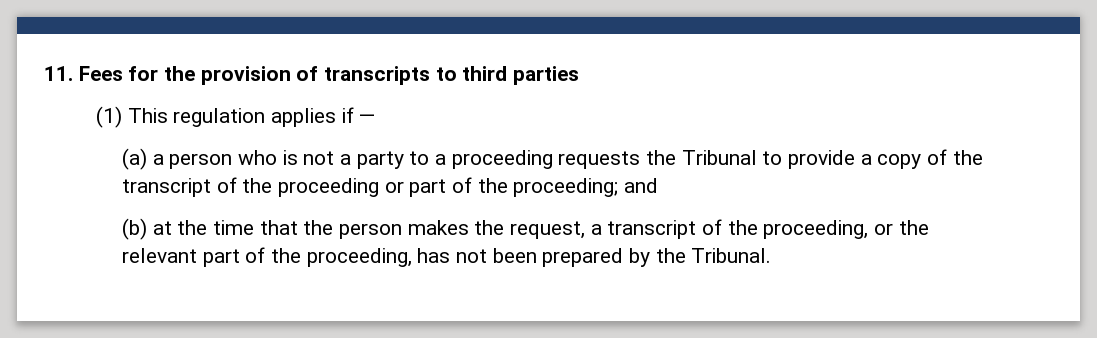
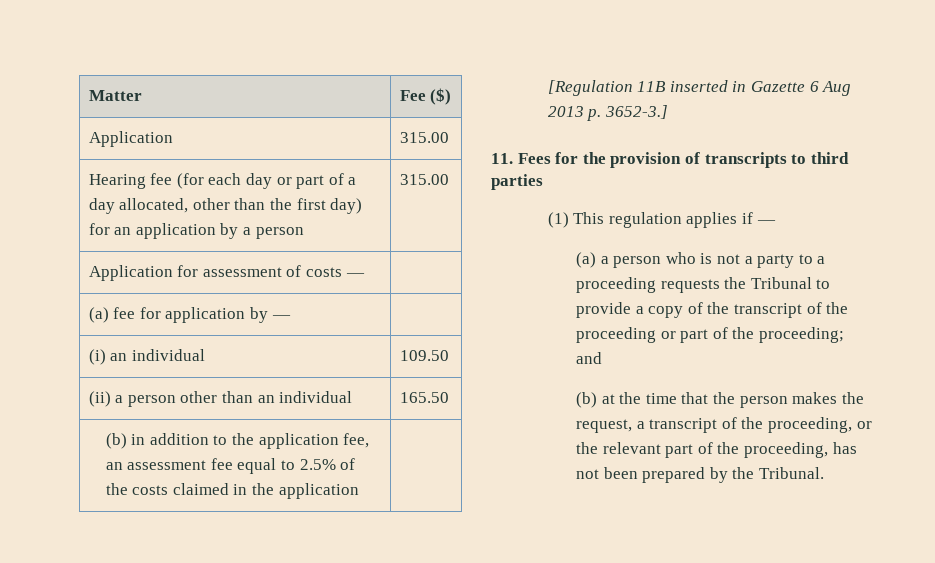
+ Matter | Fee ($)
+ Application | 315.00
+ Hearing fee (for each day or part of a day allocated, other than the first day) for an application by a person | 315.00
+ Application for assessment of costs — |
+ (a) fee for application by — |
+ (i) an individual | 109.50
+ (ii) a person other than an individual | 165.50
+ (b) in addition to the application fee, an assessment fee equal to 2.5% of the costs claimed in the application |
+ [Regulation 11B inserted in Gazette 6 Aug 2013 p. 3652-3.]

